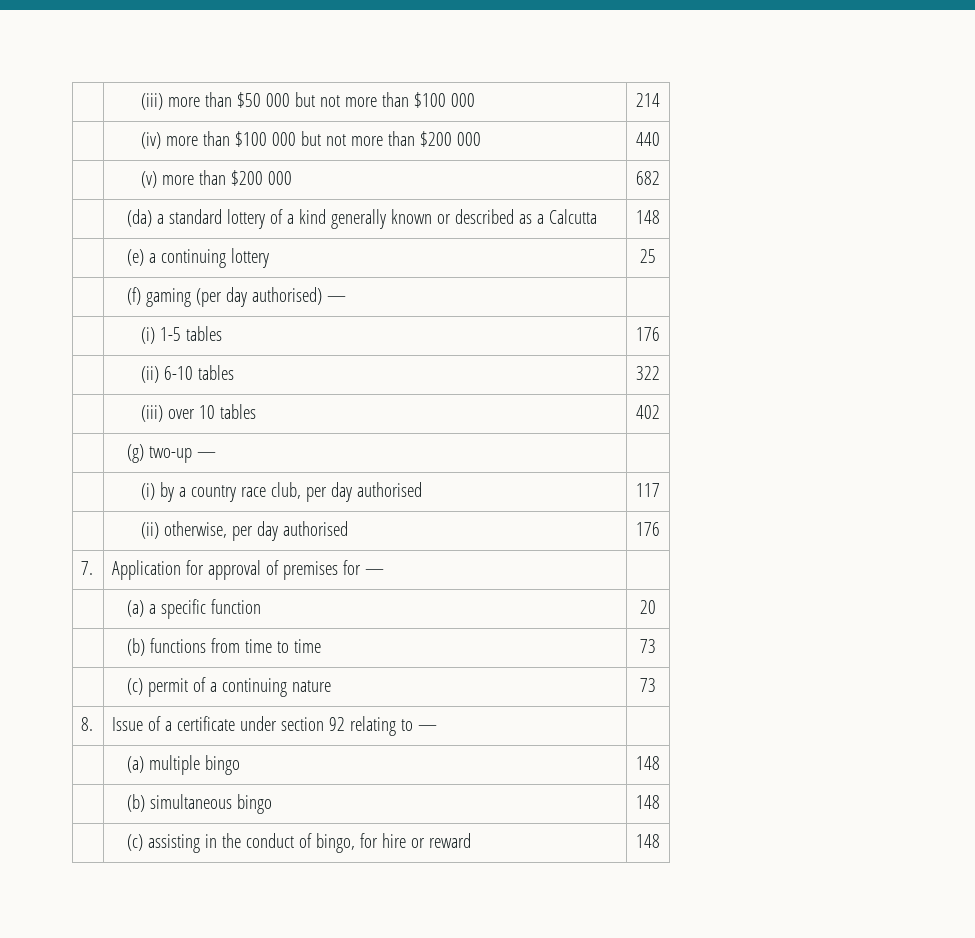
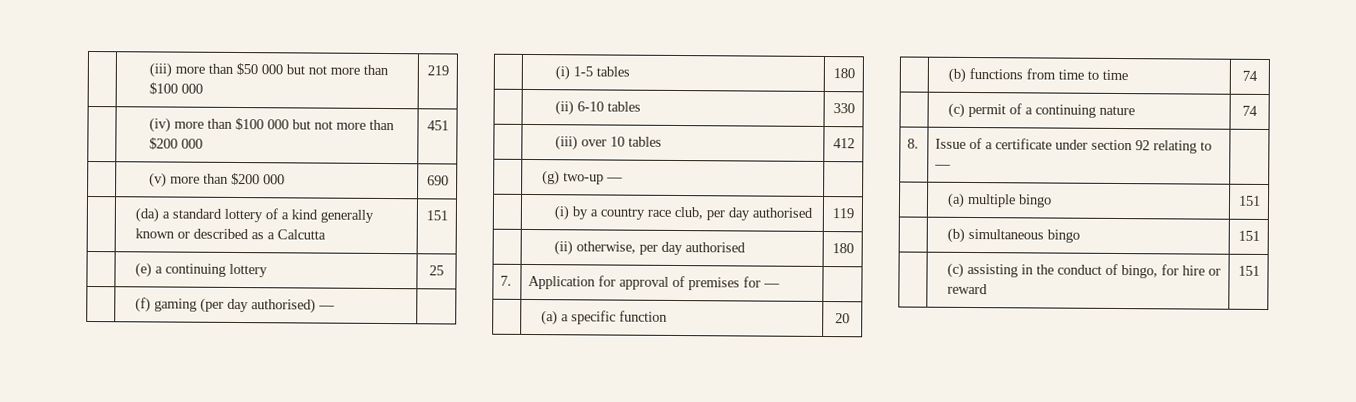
- | (iii) more than $50 000 but not more than $100 000 | 214
+ | (iii) more than $50 000 but not more than $100 000 | 219
- | (iv) more than $100 000 but not more than $200 000 | 440
+ | (iv) more than $100 000 but not more than $200 000 | 451
- | (v) more than $200 000 | 682
+ | (v) more than $200 000 | 690
- | (da) a standard lottery of a kind generally known or described as a Calcutta | 148
+ | (da) a standard lottery of a kind generally known or described as a Calcutta | 151
- | (i) 1-5 tables | 176
+ | (i) 1-5 tables | 180
- | (ii) 6-10 tables | 322
+ | (ii) 6-10 tables | 330
- | (iii) over 10 tables | 402
+ | (iii) over 10 tables | 412
- | (i) by a country race club, per day authorised | 117
+ | (i) by a country race club, per day authorised | 119
- | (ii) otherwise, per day authorised | 176
+ | (ii) otherwise, per day authorised | 180
- | (b) functions from time to time | 73
+ | (b) functions from time to time | 74
- | (c) permit of a continuing nature | 73
+ | (c) permit of a continuing nature | 74
- | (a) multiple bingo | 148
+ | (a) multiple bingo | 151
- | (b) simultaneous bingo | 148
+ | (b) simultaneous bingo | 151
- | (c) assisting in the conduct of bingo, for hire or reward | 148
+ | (c) assisting in the conduct of bingo, for hire or reward | 151

